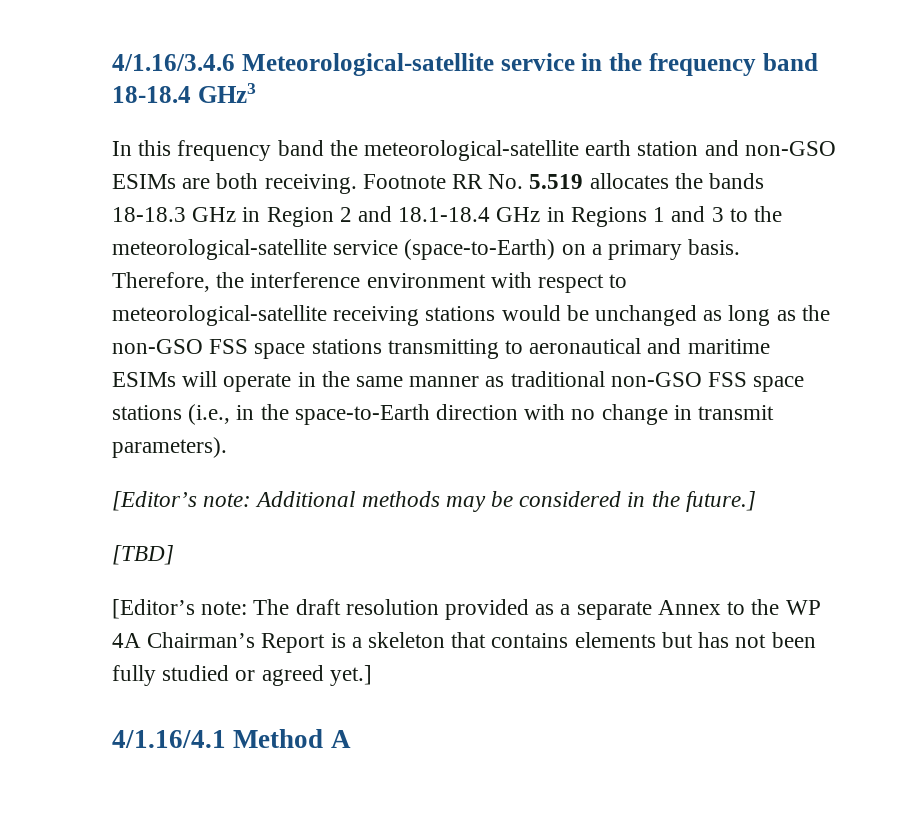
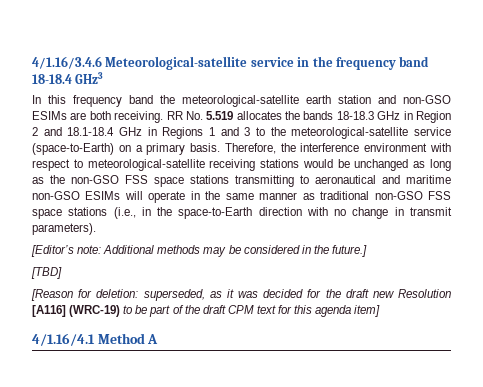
- Footnote RR No. 5.519 allocates the bands 18-18.3 GHz in Region 2 and 18.1-18.4 GHz in Regions 1 and 3 to the meteorological-satellite service (space-to-Earth) on a primary basis.
+ RR No. 5.519 allocates the bands 18-18.3 GHz in Region 2 and 18.1-18.4 GHz in Regions 1 and 3 to the meteorological-satellite service (space-to-Earth) on a primary basis.
- Therefore, the interference environment with respect to meteorological-satellite receiving stations would be unchanged as long as the non-GSO FSS space stations transmitting to aeronautical and maritime ESIMs will operate in the same manner as traditional non-GSO FSS space stations (i.e., in the space-to-Earth direction with no change in transmit parameters).
+ Therefore, the interference environment with respect to meteorological-satellite receiving stations would be unchanged as long as the non-GSO FSS space stations transmitting to aeronautical and maritime non-GSO ESIMs will operate in the same manner as traditional non-GSO FSS space stations (i.e., in the space-to-Earth direction with no change in transmit parameters).
- [Editor’s note: The draft resolution provided as a separate Annex to the WP 4A Chairman’s Report is a skeleton that contains elements but has not been fully studied or agreed yet.]
+ [Reason for deletion: superseded, as it was decided for the draft new Resolution [A116] (WRC-19) to be part of the draft CPM text for this agenda item]

